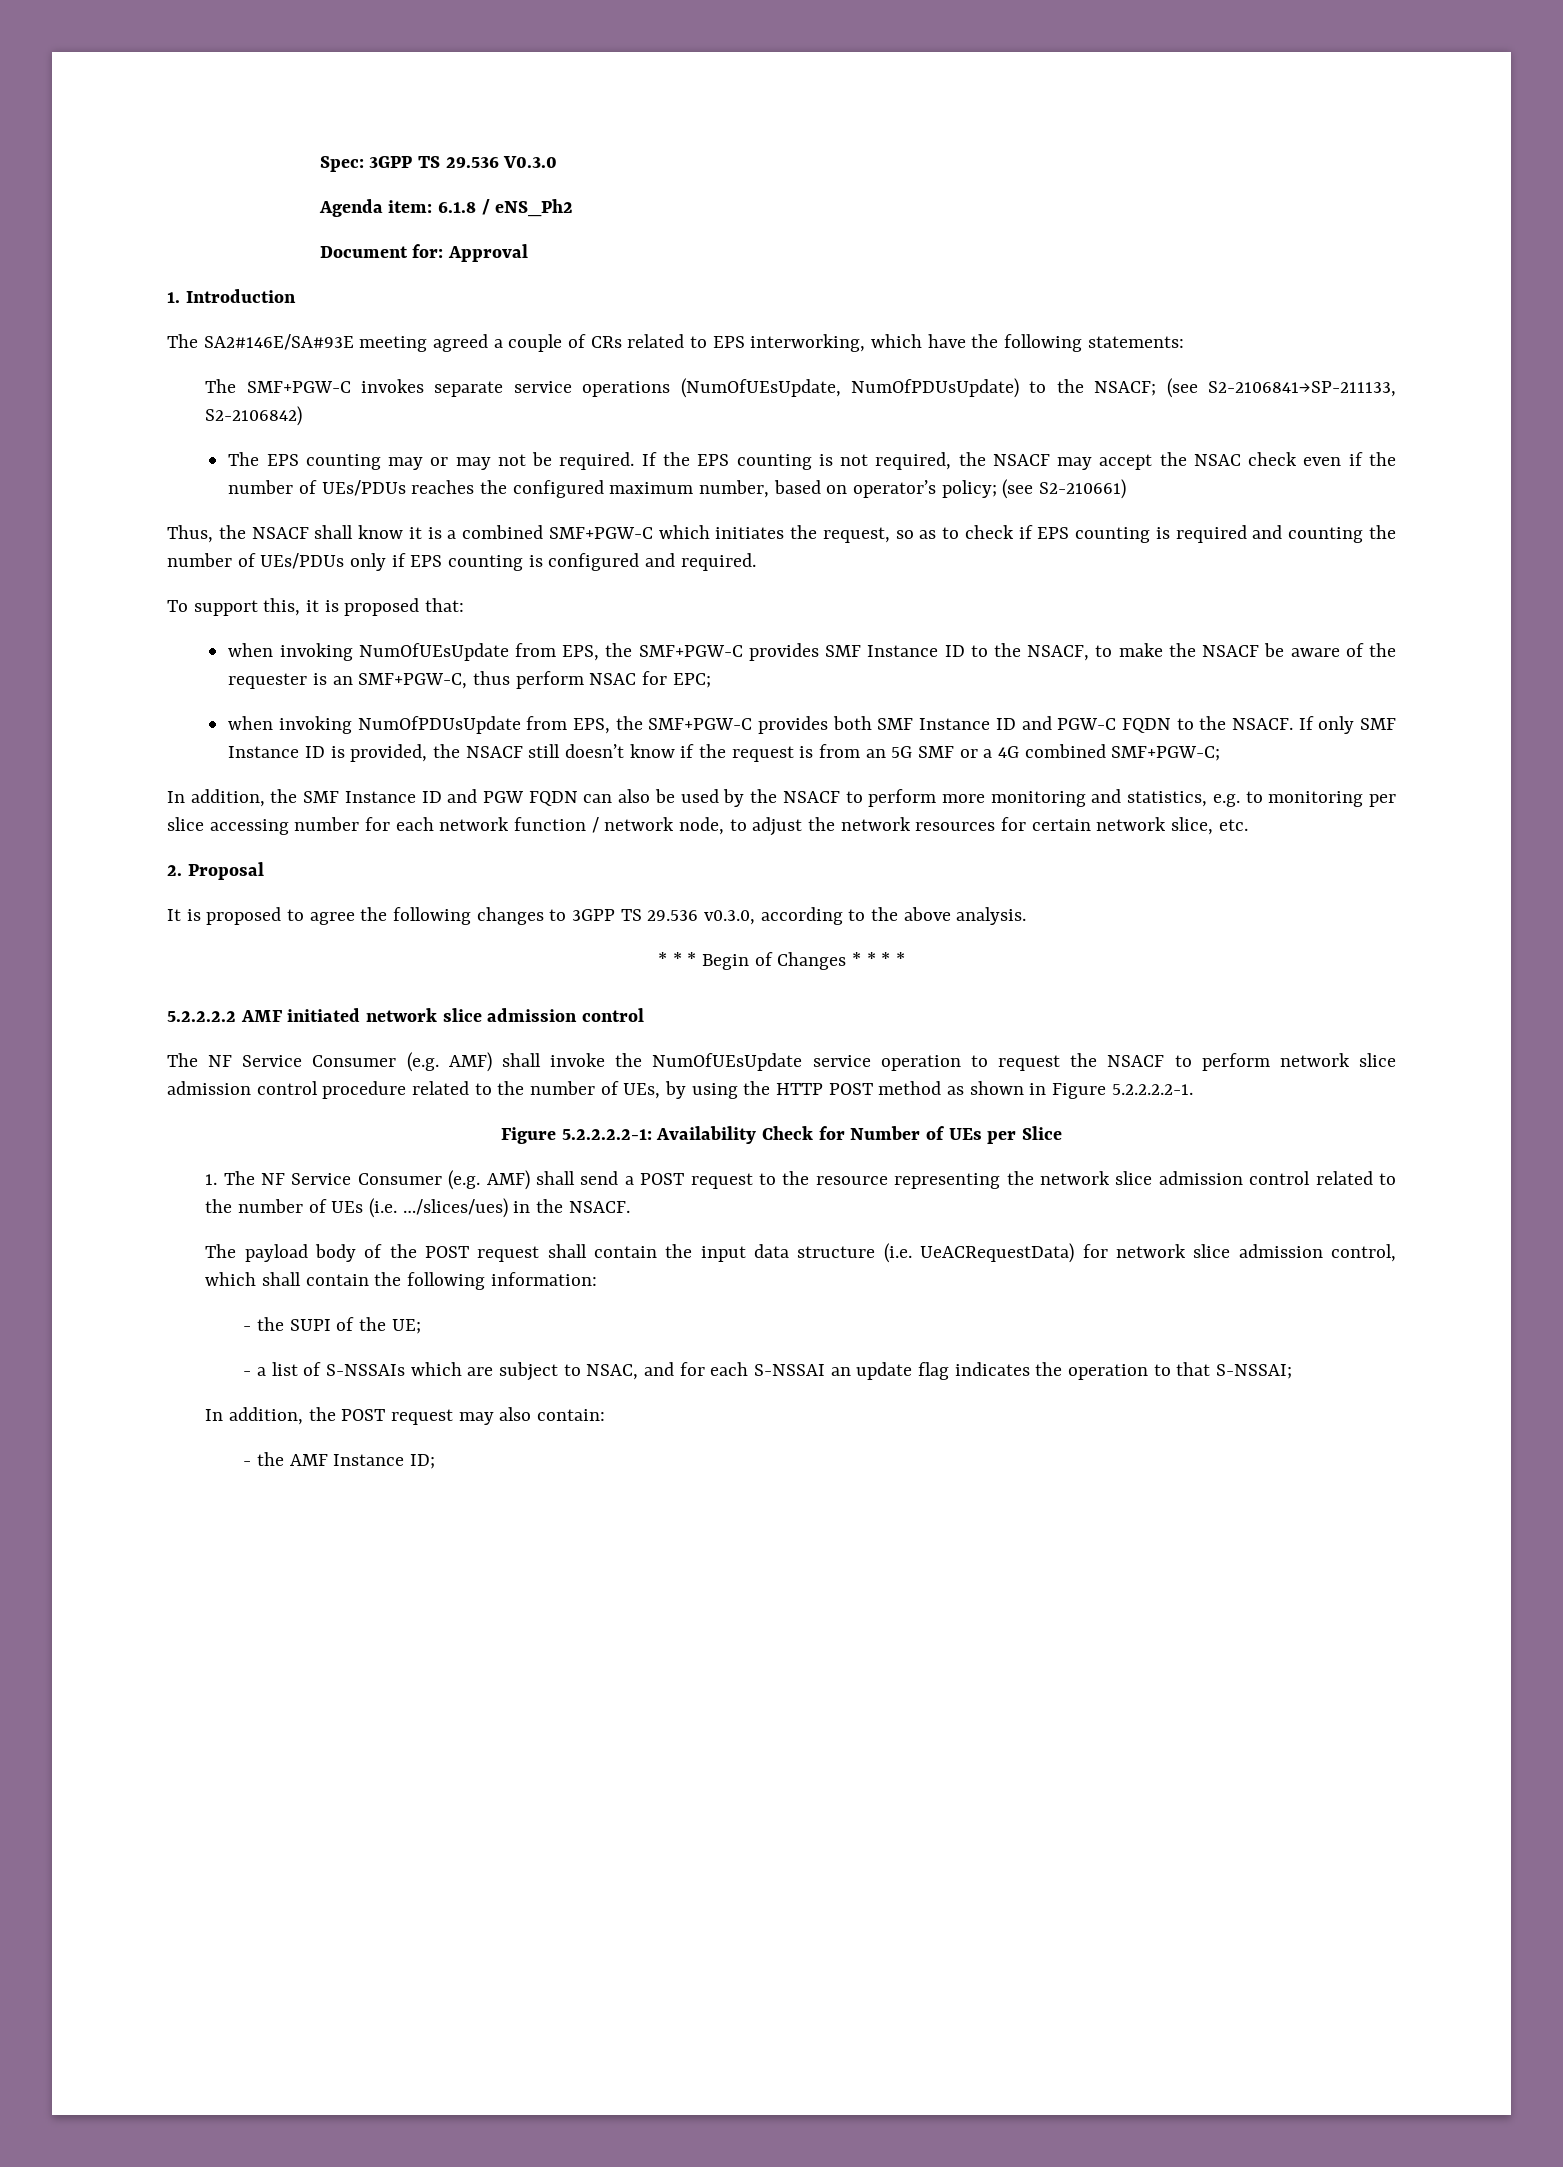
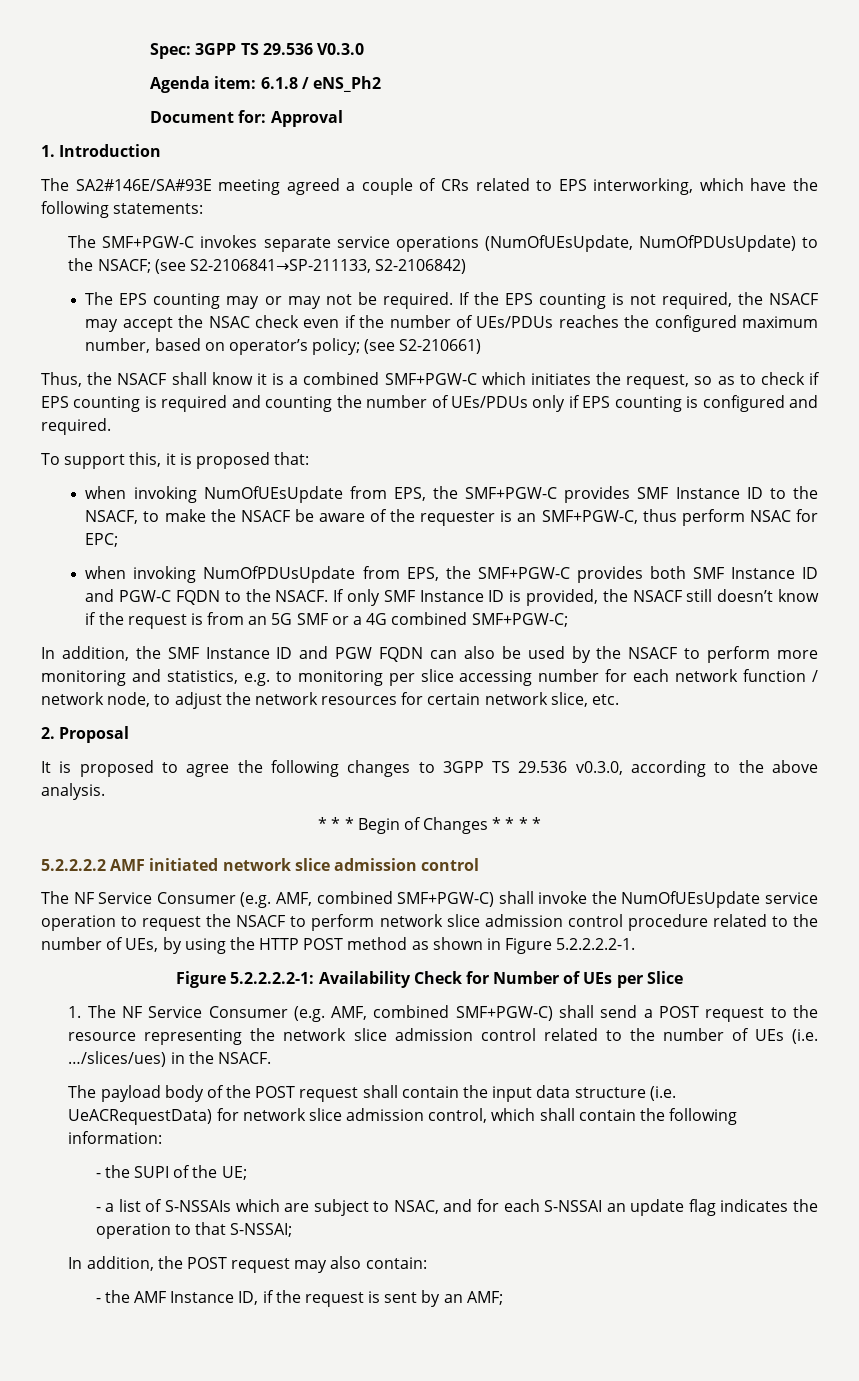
- The NF Service Consumer (e.g. AMF) shall invoke the NumOfUEsUpdate service operation to request the NSACF to perform network slice admission control procedure related to the number of UEs, by using the HTTP POST method as shown in Figure 5.2.2.2.2-1.
+ The NF Service Consumer (e.g. AMF, combined SMF+PGW-C) shall invoke the NumOfUEsUpdate service operation to request the NSACF to perform network slice admission control procedure related to the number of UEs, by using the HTTP POST method as shown in Figure 5.2.2.2.2-1.
- 1. The NF Service Consumer (e.g. AMF) shall send a POST request to the resource representing the network slice admission control related to the number of UEs (i.e. …/slices/ues) in the NSACF.
+ 1. The NF Service Consumer (e.g. AMF, combined SMF+PGW-C) shall send a POST request to the resource representing the network slice admission control related to the number of UEs (i.e. …/slices/ues) in the NSACF.
- - the AMF Instance ID;
+ - the AMF Instance ID, if the request is sent by an AMF;

